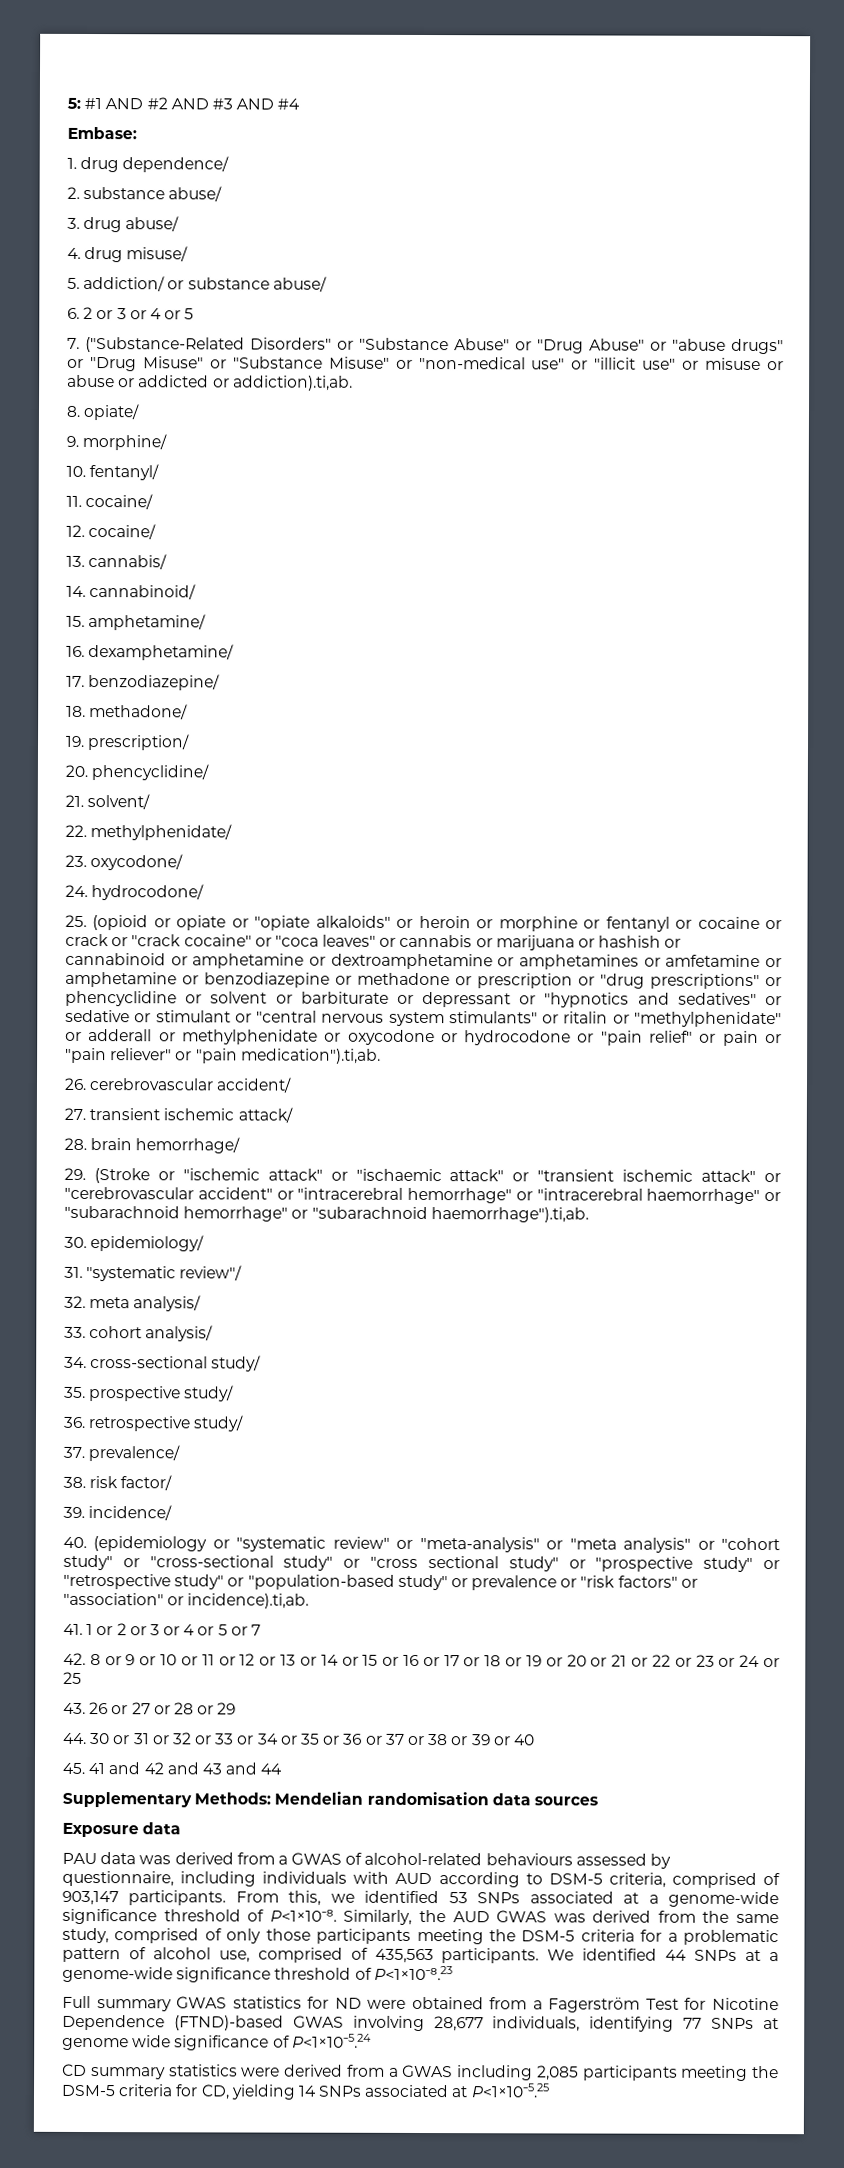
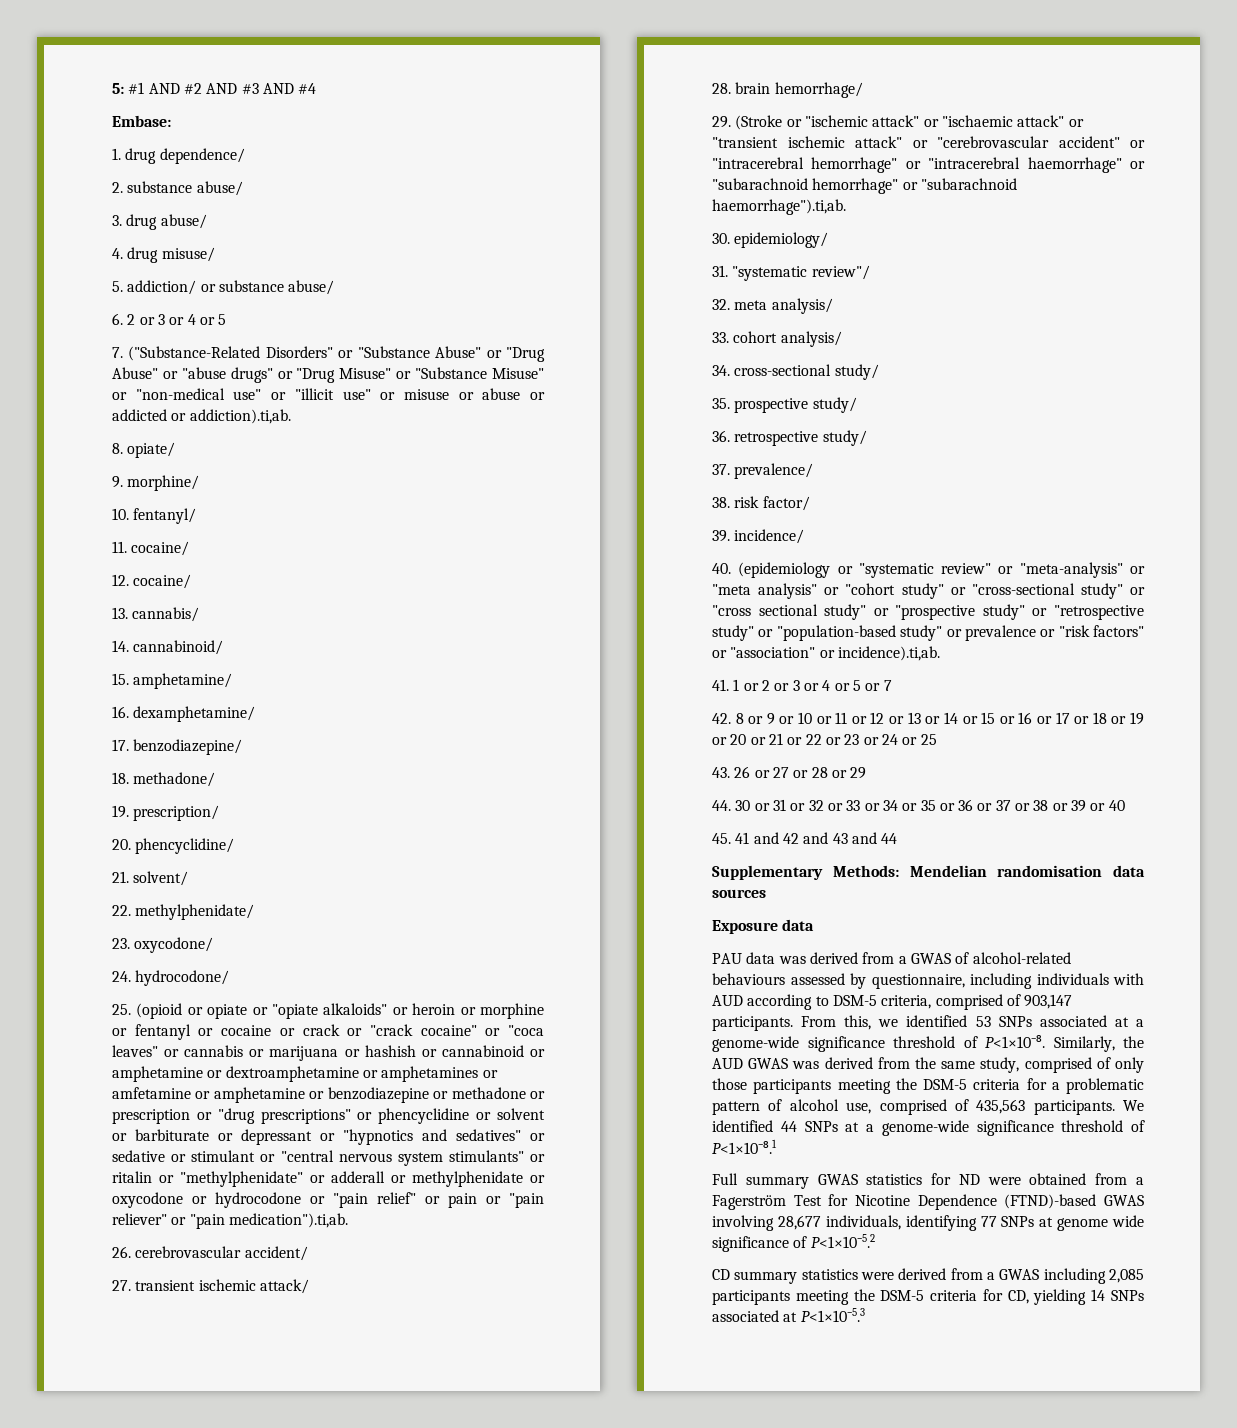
- We identified 44 SNPs at a genome-wide significance threshold of P<1×10⁻⁸.23
+ We identified 44 SNPs at a genome-wide significance threshold of P<1×10⁻⁸.1
- Full summary GWAS statistics for ND were obtained from a Fagerström Test for Nicotine Dependence (FTND)-based GWAS involving 28,677 individuals, identifying 77 SNPs at genome wide significance of P<1×10⁻5.24
+ Full summary GWAS statistics for ND were obtained from a Fagerström Test for Nicotine Dependence (FTND)-based GWAS involving 28,677 individuals, identifying 77 SNPs at genome wide significance of P<1×10⁻5.2
- CD summary statistics were derived from a GWAS including 2,085 participants meeting the DSM-5 criteria for CD, yielding 14 SNPs associated at P<1×10⁻5.25
+ CD summary statistics were derived from a GWAS including 2,085 participants meeting the DSM-5 criteria for CD, yielding 14 SNPs associated at P<1×10⁻5.3

